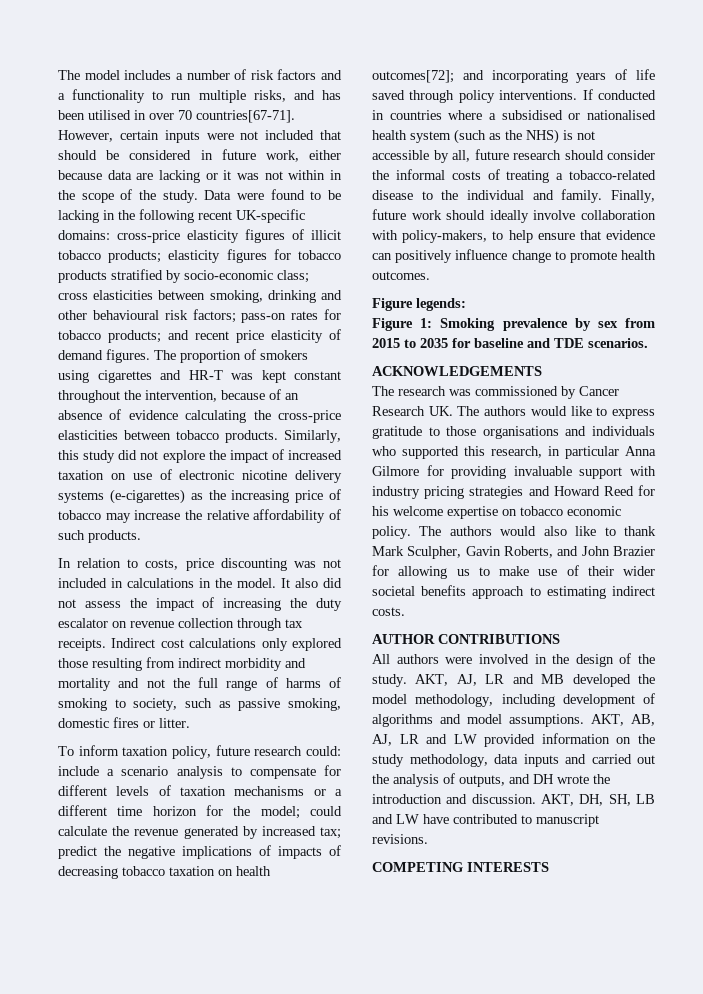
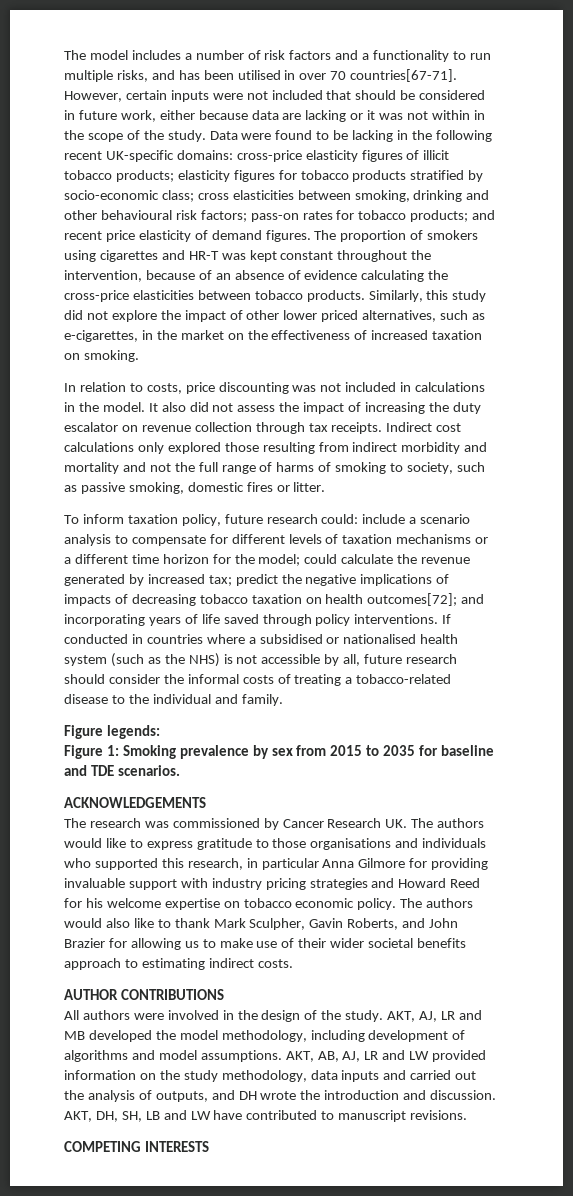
- Similarly, this study did not explore the impact of increased taxation on use of electronic nicotine delivery systems (e-cigarettes) as the increasing price of tobacco may increase the relative affordability of such products.
+ Similarly, this study did not explore the impact of other lower priced alternatives, such as e-cigarettes, in the market on the effectiveness of increased taxation on smoking.
- Finally, future work should ideally involve collaboration with policy-makers, to help ensure that evidence can positively influence change to promote health outcomes.

